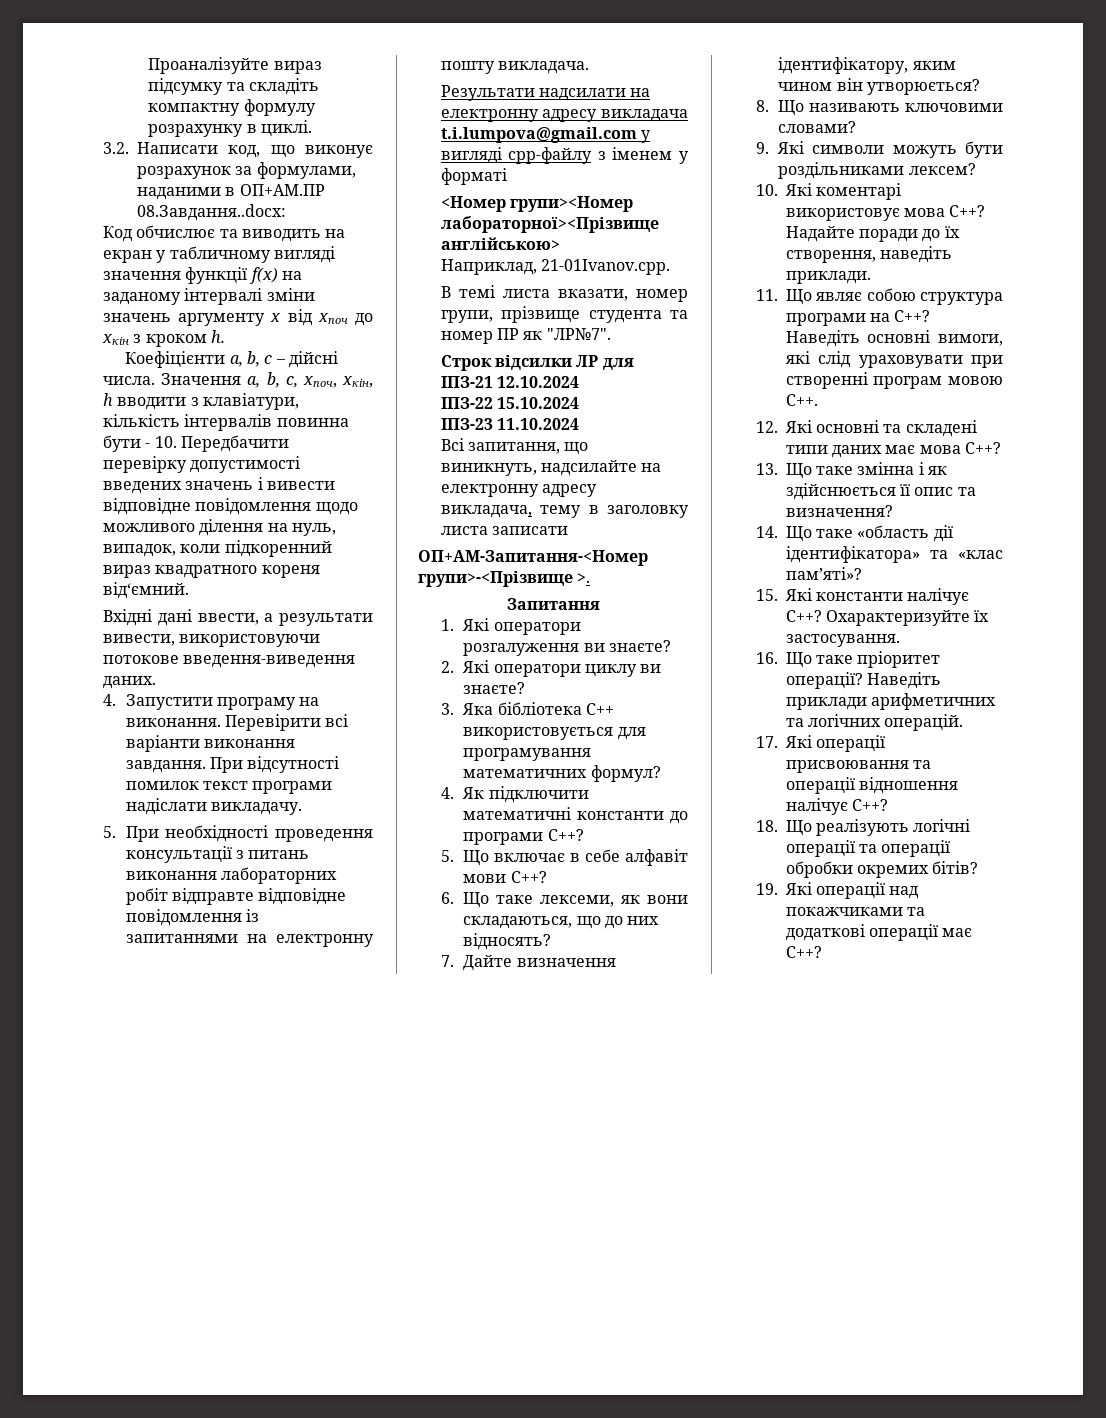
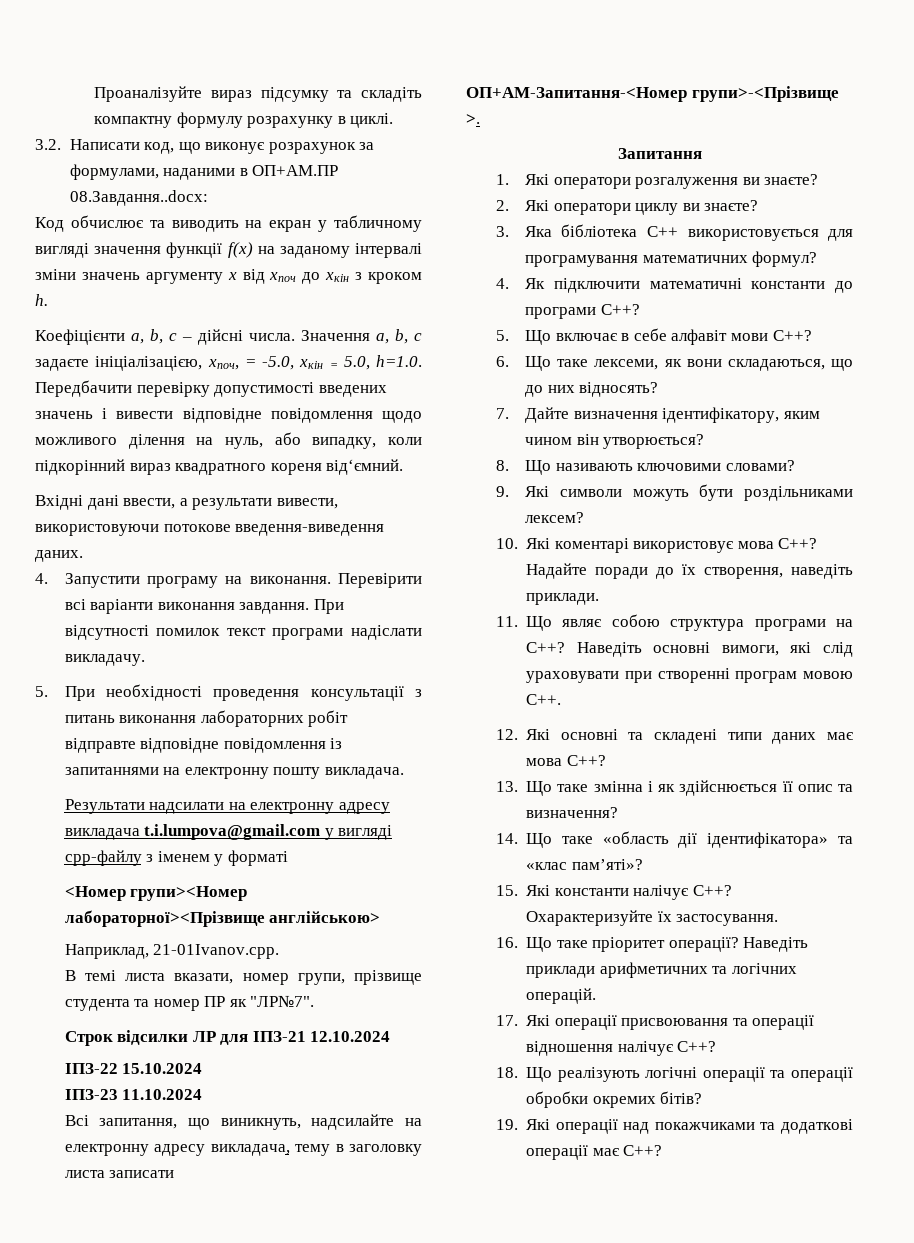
- Значення a, b, c, xпоч, xкін, h вводити з клавіатури, кількість інтервалів повинна бути - 10. Передбачити перевірку допустимості введених значень і вивести відповідне повідомлення щодо можливого ділення на нуль, випадок, коли підкоренний вираз квадратного кореня від‘ємний.
+ Значення a, b, c задаєте ініціалізацією, xпоч, = -5.0, xкін = 5.0, h=1.0. Передбачити перевірку допустимості введених значень і вивести відповідне повідомлення щодо можливого ділення на нуль, або випадку, коли підкорінний вираз квадратного кореня від‘ємний.

